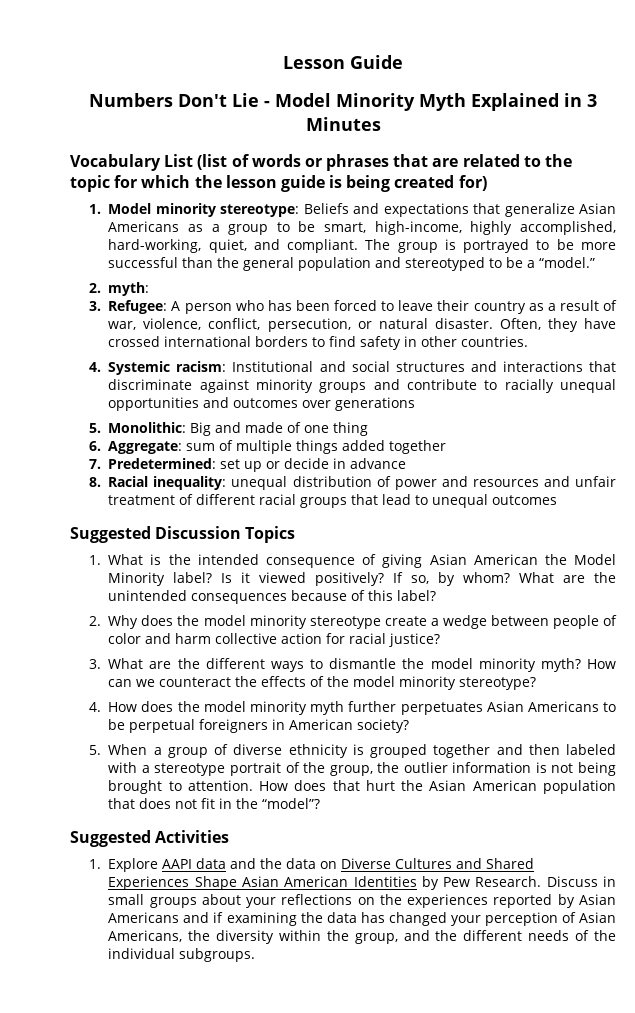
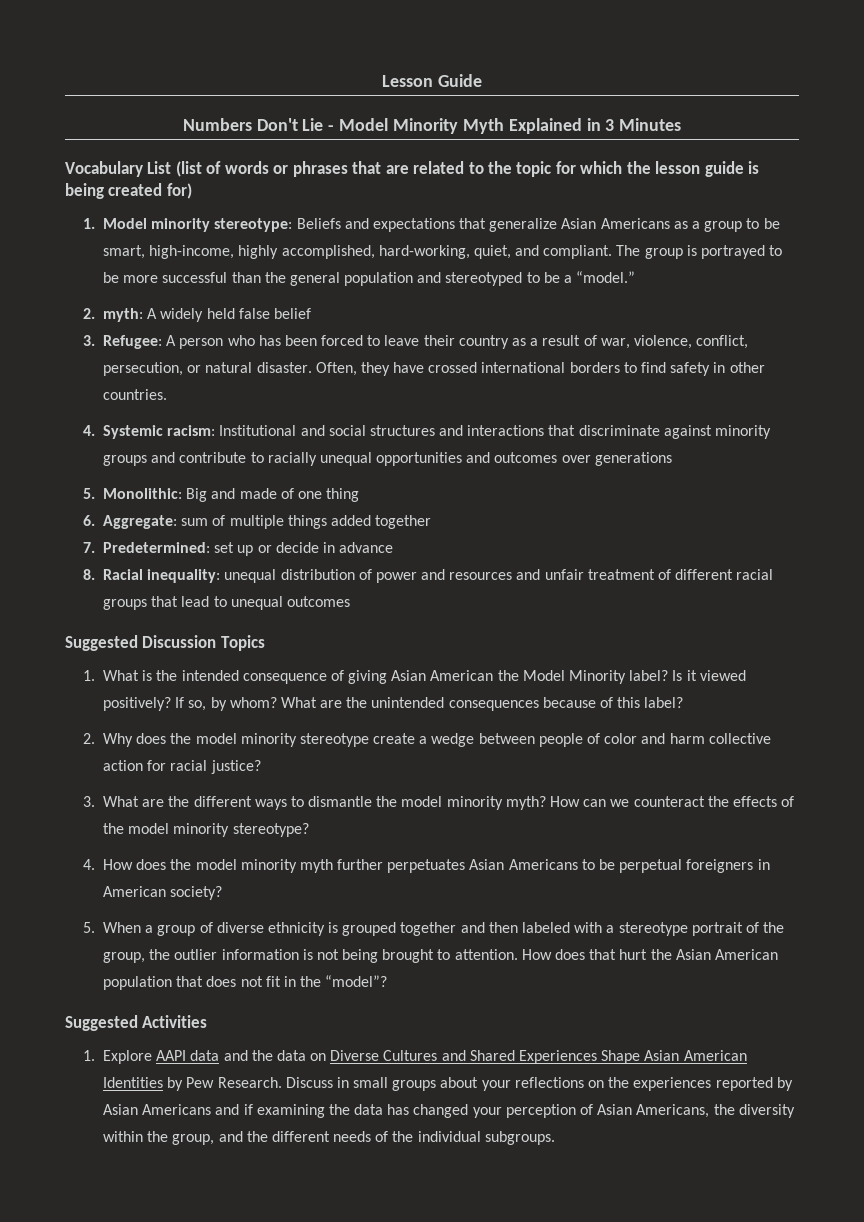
- 2. myth:
+ 2. myth: A widely held false belief

